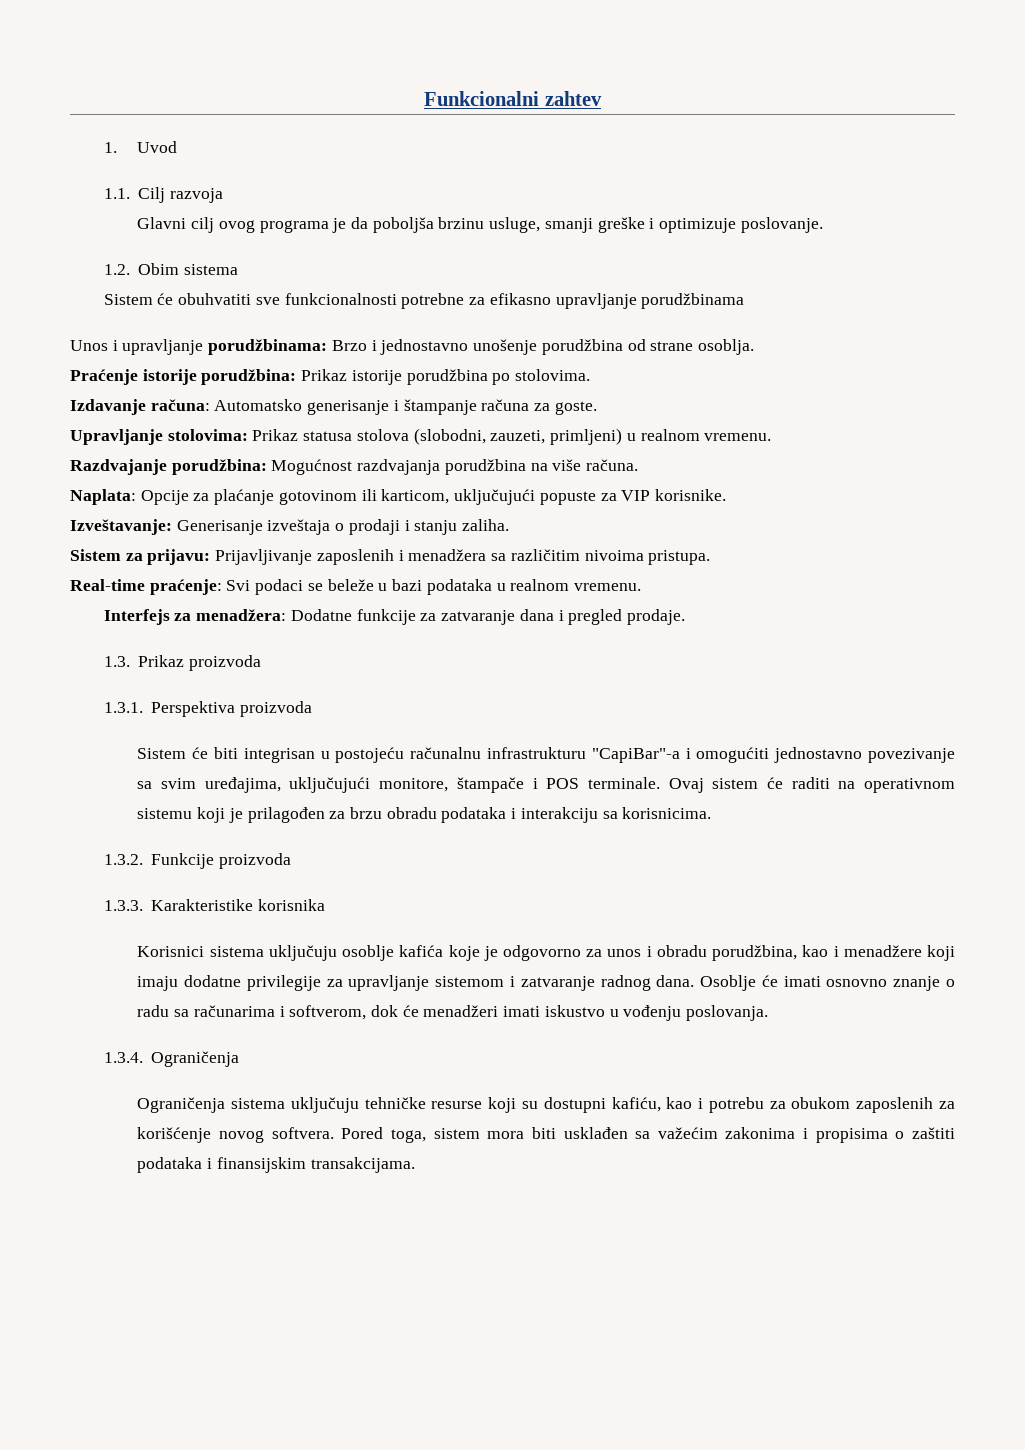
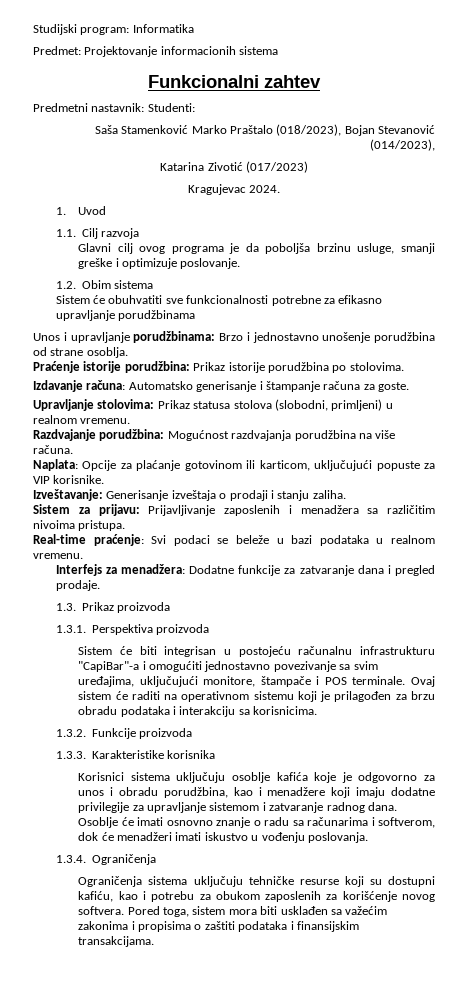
+ Studijski program: Informatika
+ Predmet: Projektovanje informacionih sistema
  Funkcionalni zahtev
+ Predmetni nastavnik: Studenti:
+ Saša Stamenković Marko Praštalo (018/2023), Bojan Stevanović (014/2023),
+ Katarina Zivotić (017/2023)
+ Kragujevac 2024.
- Upravljanje stolovima: Prikaz statusa stolova (slobodni, zauzeti, primljeni) u realnom vremenu.
+ Upravljanje stolovima: Prikaz statusa stolova (slobodni, primljeni) u realnom vremenu.

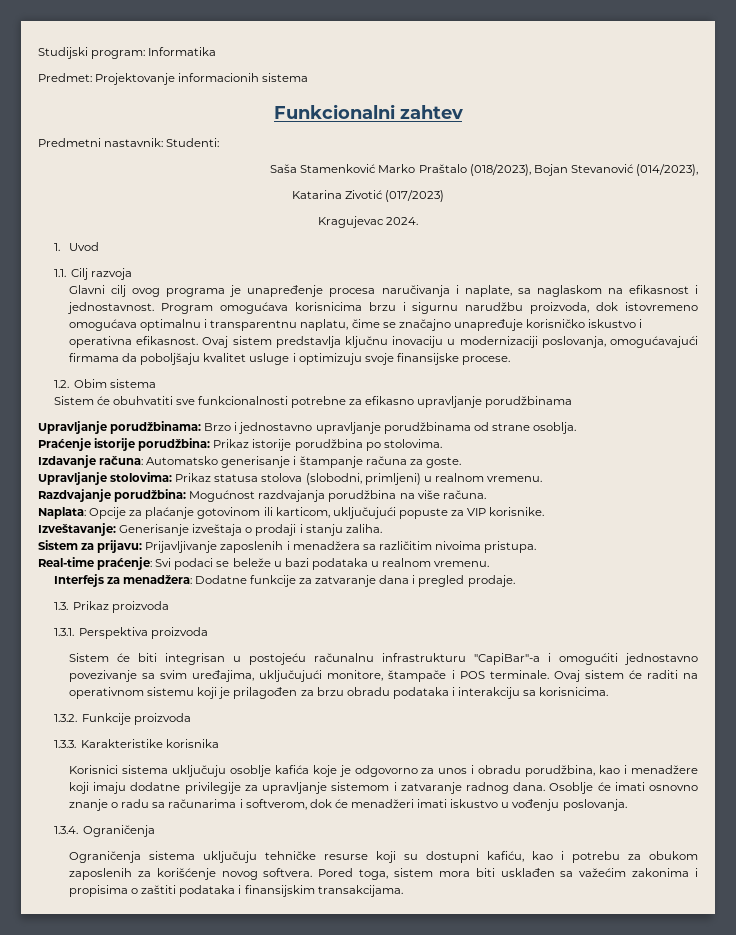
- Glavni cilj ovog programa je da poboljša brzinu usluge, smanji greške i optimizuje poslovanje.
+ Glavni cilj ovog programa je unapređenje procesa naručivanja i naplate, sa naglaskom na efikasnost i jednostavnost. Program omogućava korisnicima brzu i sigurnu narudžbu proizvoda, dok istovremeno omogućava optimalnu i transparentnu naplatu, čime se značajno unapređuje korisničko iskustvo i operativna efikasnost. Ovaj sistem predstavlja ključnu inovaciju u modernizaciji poslovanja, omogućavajući firmama da poboljšaju kvalitet usluge i optimizuju svoje finansijske procese.
- Unos i upravljanje porudžbinama: Brzo i jednostavno unošenje porudžbina od strane osoblja.
+ Upravljanje porudžbinama: Brzo i jednostavno upravljanje porudžbinama od strane osoblja.

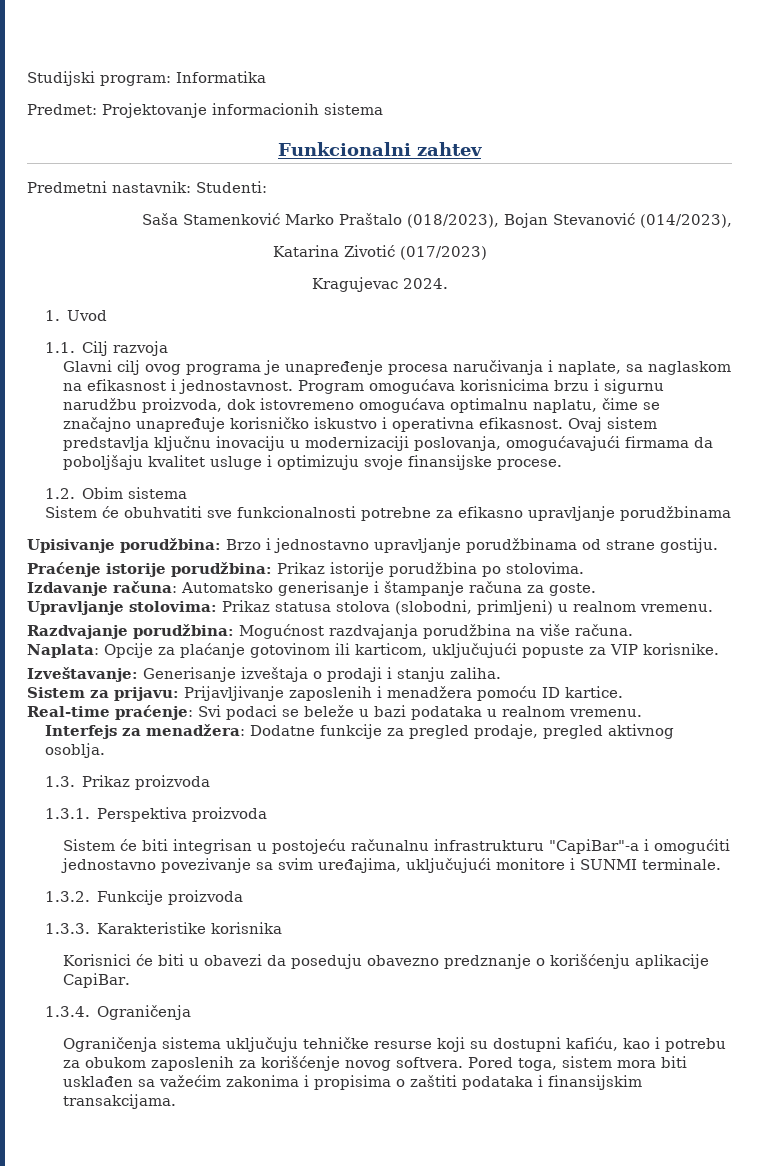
- Program omogućava korisnicima brzu i sigurnu narudžbu proizvoda, dok istovremeno omogućava optimalnu i transparentnu naplatu, čime se značajno unapređuje korisničko iskustvo i operativna efikasnost.
+ Program omogućava korisnicima brzu i sigurnu narudžbu proizvoda, dok istovremeno omogućava optimalnu naplatu, čime se značajno unapređuje korisničko iskustvo i operativna efikasnost.
- Upravljanje porudžbinama: Brzo i jednostavno upravljanje porudžbinama od strane osoblja.
+ Upisivanje porudžbina: Brzo i jednostavno upravljanje porudžbinama od strane gostiju.
- Sistem za prijavu: Prijavljivanje zaposlenih i menadžera sa različitim nivoima pristupa.
+ Sistem za prijavu: Prijavljivanje zaposlenih i menadžera pomoću ID kartice.
- Interfejs za menadžera: Dodatne funkcije za zatvaranje dana i pregled prodaje.
+ Interfejs za menadžera: Dodatne funkcije za pregled prodaje, pregled aktivnog osoblja.
- Sistem će biti integrisan u postojeću računalnu infrastrukturu "CapiBar"-a i omogućiti jednostavno povezivanje sa svim uređajima, uključujući monitore, štampače i POS terminale. Ovaj sistem će raditi na operativnom sistemu koji je prilagođen za brzu obradu podataka i interakciju sa korisnicima.
+ Sistem će biti integrisan u postojeću računalnu infrastrukturu "CapiBar"-a i omogućiti jednostavno povezivanje sa svim uređajima, uključujući monitore i SUNMI terminale.
- Korisnici sistema uključuju osoblje kafića koje je odgovorno za unos i obradu porudžbina, kao i menadžere koji imaju dodatne privilegije za upravljanje sistemom i zatvaranje radnog dana. Osoblje će imati osnovno znanje o radu sa računarima i softverom, dok će menadžeri imati iskustvo u vođenju poslovanja.
+ Korisnici će biti u obavezi da poseduju obavezno predznanje o korišćenju aplikacije CapiBar.

